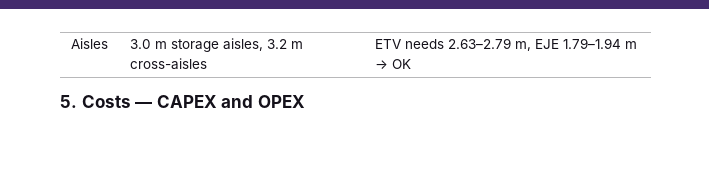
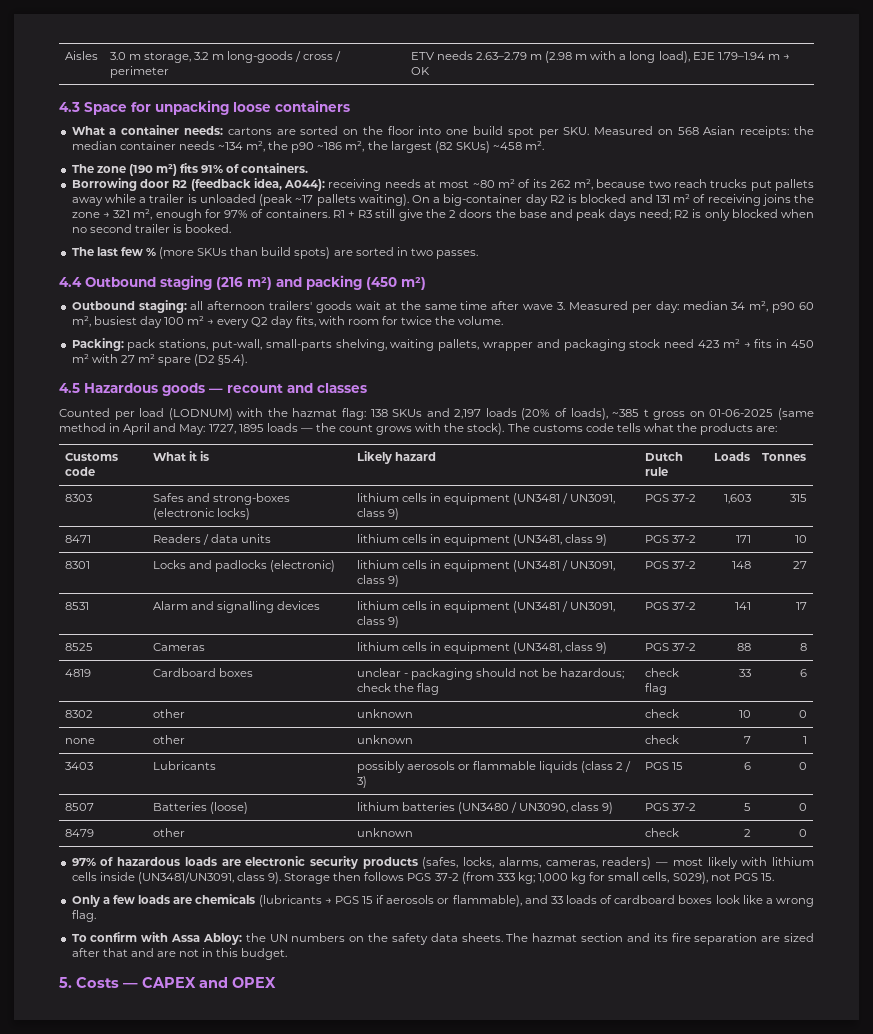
- Aisles | 3.0 m storage aisles, 3.2 m cross-aisles | ETV needs 2.63–2.79 m, EJE 1.79–1.94 m → OK
+ Aisles | 3.0 m storage, 3.2 m long-goods / cross / perimeter | ETV needs 2.63–2.79 m (2.98 m with a long load), EJE 1.79–1.94 m → OK
+ 4.3 Space for unpacking loose containers
+ What a container needs: cartons are sorted on the floor into one build spot per SKU. Measured on 568 Asian receipts: the median container needs ~134 m², the p90 ~186 m², the largest (82 SKUs) ~458 m².
+ The zone (190 m²) fits 91% of containers.
+ Borrowing door R2 (feedback idea, A044): receiving needs at most ~80 m² of its 262 m², because two reach trucks put pallets away while a trailer is unloaded (peak ~17 pallets waiting). On a big-container day R2 is blocked and 131 m² of receiving joins the zone → 321 m², enough for 97% of containers. R1 + R3 still give the 2 doors the base and peak days need; R2 is only blocked when no second trailer is booked.
+ The last few % (more SKUs than build spots) are sorted in two passes.
+ 4.4 Outbound staging (216 m²) and packing (450 m²)
+ Outbound staging: all afternoon trailers' goods wait at the same time after wave 3. Measured per day: median 34 m², p90 60 m², busiest day 100 m² → every Q2 day fits, with room for twice the volume.
+ Packing: pack stations, put-wall, small-parts shelving, waiting pallets, wrapper and packaging stock need 423 m² → fits in 450 m² with 27 m² spare (D2 §5.4).
+ 4.5 Hazardous goods — recount and classes
+ Counted per load (LODNUM) with the hazmat flag: 138 SKUs and 2,197 loads (20% of loads), ~385 t gross on 01-06-2025 (same method in April and May: 1727, 1895 loads — the count grows with the stock). The customs code tells what the products are:
+ Customs code | What it is | Likely hazard | Dutch rule | Loads | Tonnes
+ 8303 | Safes and strong-boxes (electronic locks) | lithium cells in equipment (UN3481 / UN3091, class 9) | PGS 37-2 | 1,603 | 315
+ 8471 | Readers / data units | lithium cells in equipment (UN3481, class 9) | PGS 37-2 | 171 | 10
+ 8301 | Locks and padlocks (electronic) | lithium cells in equipment (UN3481 / UN3091, class 9) | PGS 37-2 | 148 | 27
+ 8531 | Alarm and signalling devices | lithium cells in equipment (UN3481 / UN3091, class 9) | PGS 37-2 | 141 | 17
+ 8525 | Cameras | lithium cells in equipment (UN3481, class 9) | PGS 37-2 | 88 | 8
+ 4819 | Cardboard boxes | unclear - packaging should not be hazardous; check the flag | check flag | 33 | 6
+ 8302 | other | unknown | check | 10 | 0
+ none | other | unknown | check | 7 | 1
+ 3403 | Lubricants | possibly aerosols or flammable liquids (class 2 / 3) | PGS 15 | 6 | 0
+ 8507 | Batteries (loose) | lithium batteries (UN3480 / UN3090, class 9) | PGS 37-2 | 5 | 0
+ 8479 | other | unknown | check | 2 | 0
+ 97% of hazardous loads are electronic security products (safes, locks, alarms, cameras, readers) — most likely with lithium cells inside (UN3481/UN3091, class 9). Storage then follows PGS 37-2 (from 333 kg; 1,000 kg for small cells, S029), not PGS 15.
+ Only a few loads are chemicals (lubricants → PGS 15 if aerosols or flammable), and 33 loads of cardboard boxes look like a wrong flag.
+ To confirm with Assa Abloy: the UN numbers on the safety data sheets. The hazmat section and its fire separation are sized after that and are not in this budget.

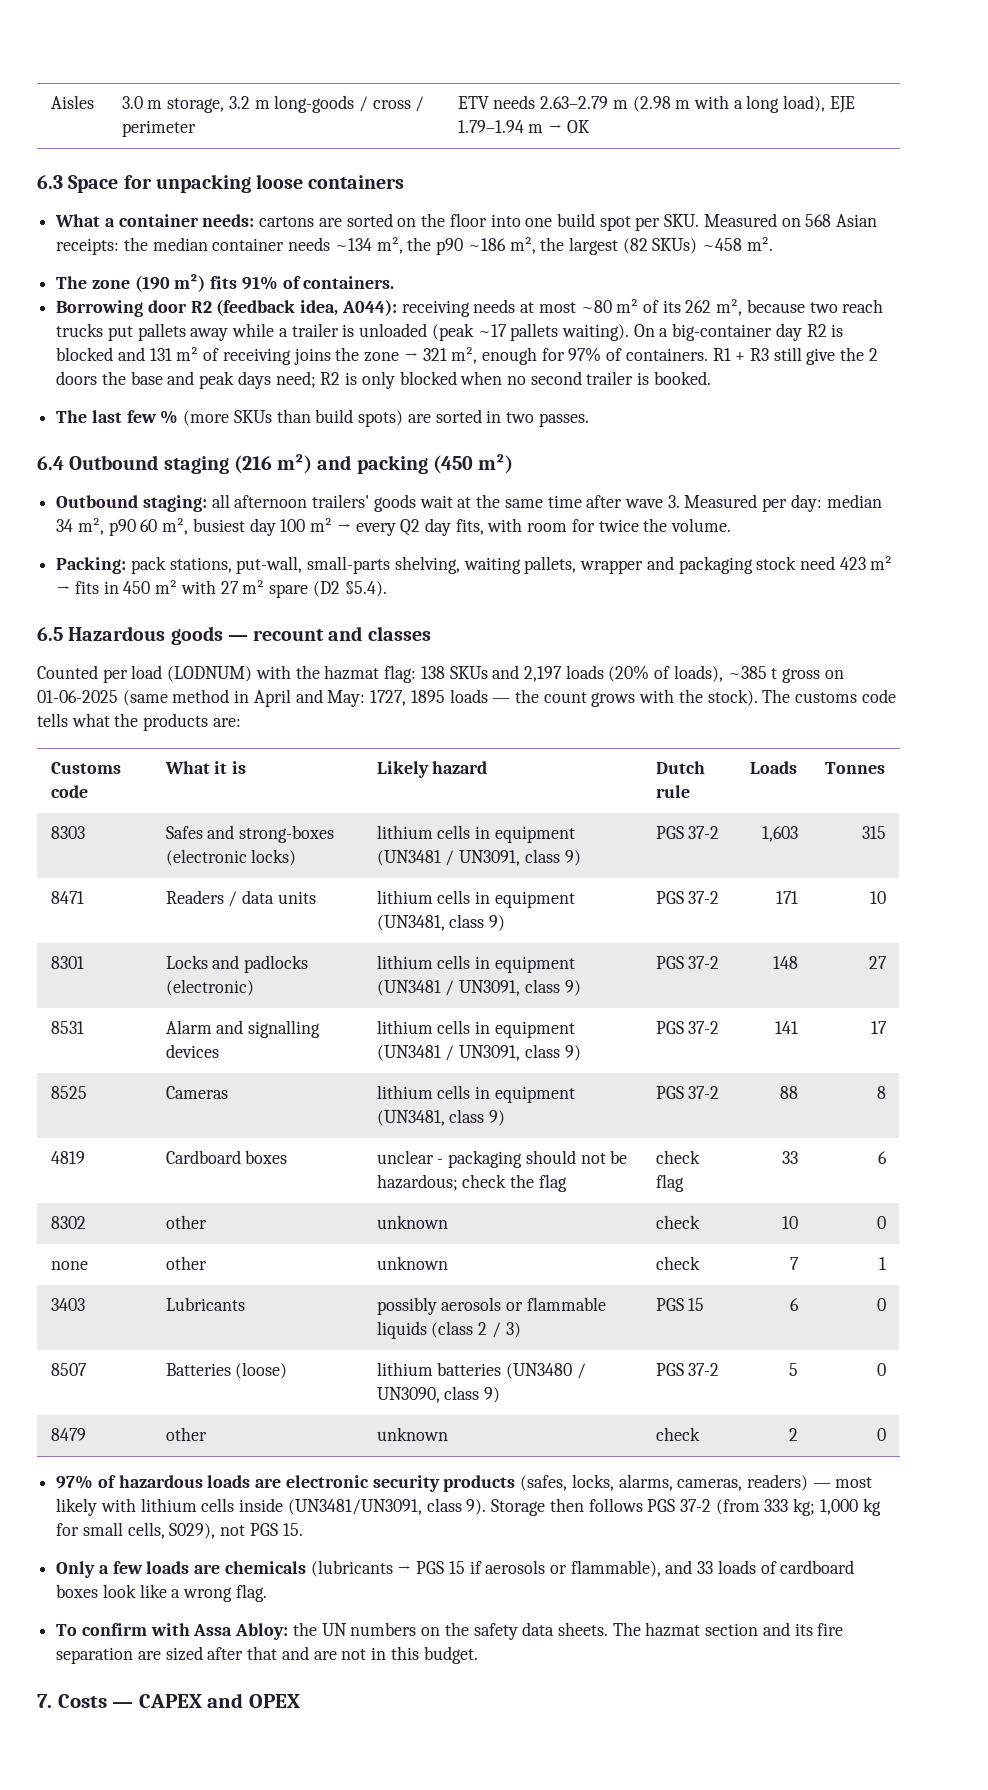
- 4.3 Space for unpacking loose containers
+ 6.3 Space for unpacking loose containers
- 4.4 Outbound staging (216 m²) and packing (450 m²)
+ 6.4 Outbound staging (216 m²) and packing (450 m²)
- 4.5 Hazardous goods — recount and classes
+ 6.5 Hazardous goods — recount and classes
- 5. Costs — CAPEX and OPEX
+ 7. Costs — CAPEX and OPEX

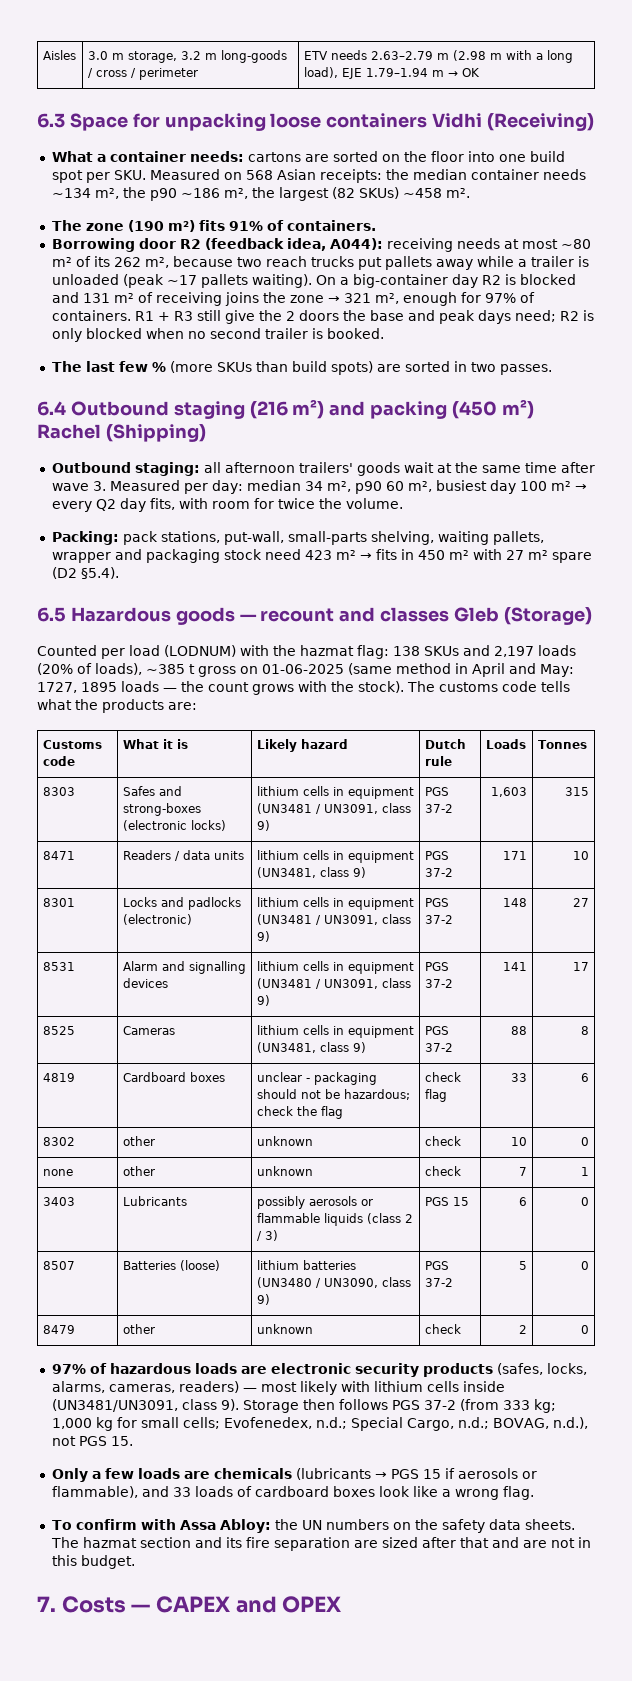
- 6.3 Space for unpacking loose containers
+ 6.3 Space for unpacking loose containers Vidhi (Receiving)
- 6.4 Outbound staging (216 m²) and packing (450 m²)
+ 6.4 Outbound staging (216 m²) and packing (450 m²) Rachel (Shipping)
- 6.5 Hazardous goods — recount and classes
+ 6.5 Hazardous goods — recount and classes Gleb (Storage)
- Storage then follows PGS 37-2 (from 333 kg; 1,000 kg for small cells, S029), not PGS 15.
+ Storage then follows PGS 37-2 (from 333 kg; 1,000 kg for small cells; Evofenedex, n.d.; Special Cargo, n.d.; BOVAG, n.d.), not PGS 15.

